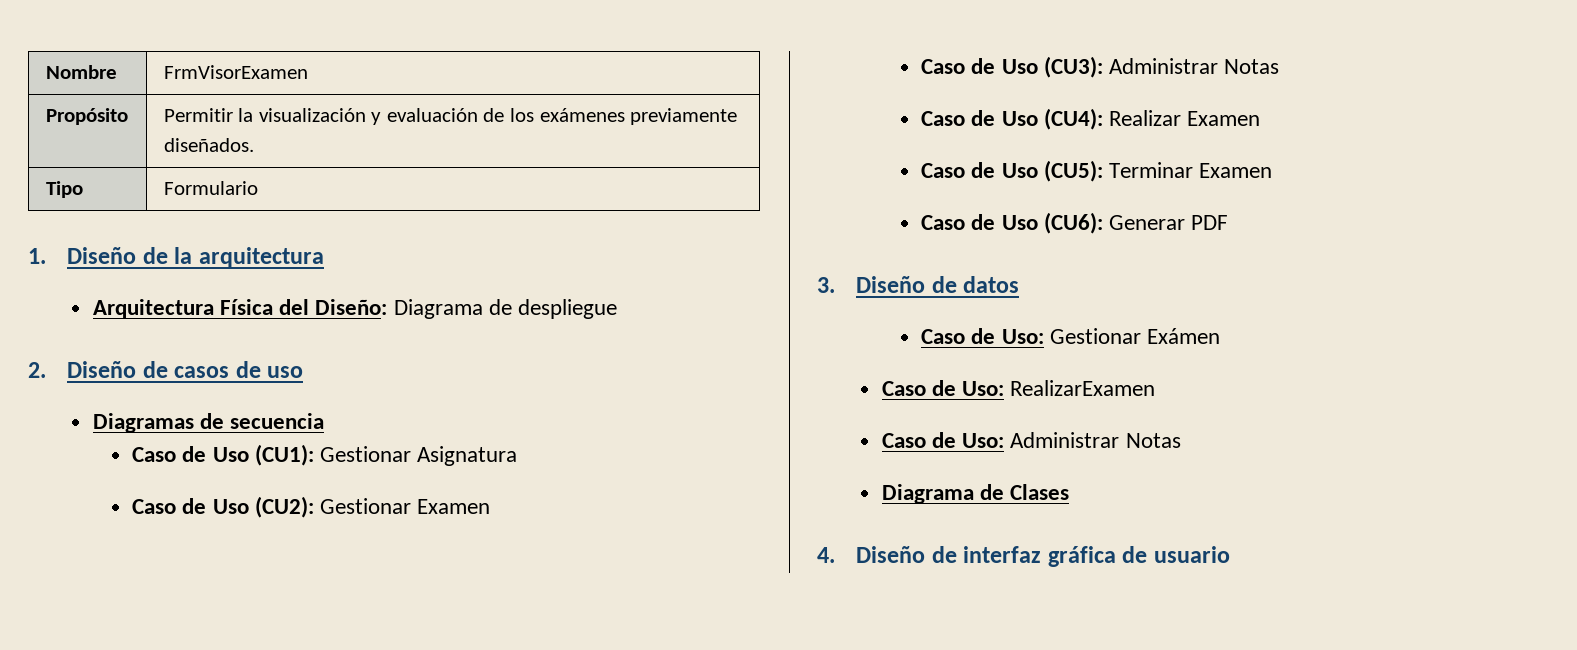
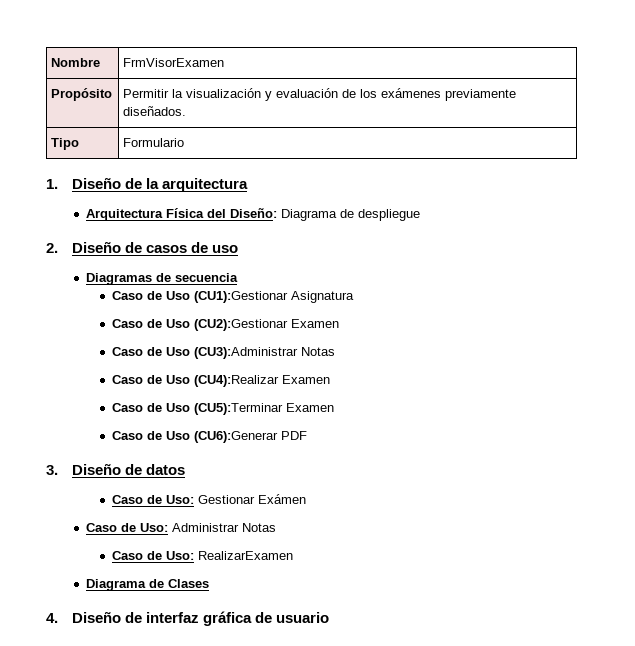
- Caso de Uso (CU1): Gestionar Asignatura
+ Caso de Uso (CU1):Gestionar Asignatura
- Caso de Uso (CU2): Gestionar Examen
- Caso de Uso (CU3): Administrar Notas
+ Caso de Uso (CU2):Gestionar Examen
+ Caso de Uso (CU3):Administrar Notas
- Caso de Uso (CU4): Realizar Examen
- Caso de Uso (CU5): Terminar Examen
- Caso de Uso (CU6): Generar PDF
+ Caso de Uso (CU4):Realizar Examen
+ Caso de Uso (CU5):Terminar Examen
+ Caso de Uso (CU6):Generar PDF
+ Caso de Uso: Administrar Notas
  Caso de Uso: RealizarExamen
- Caso de Uso: Administrar Notas

